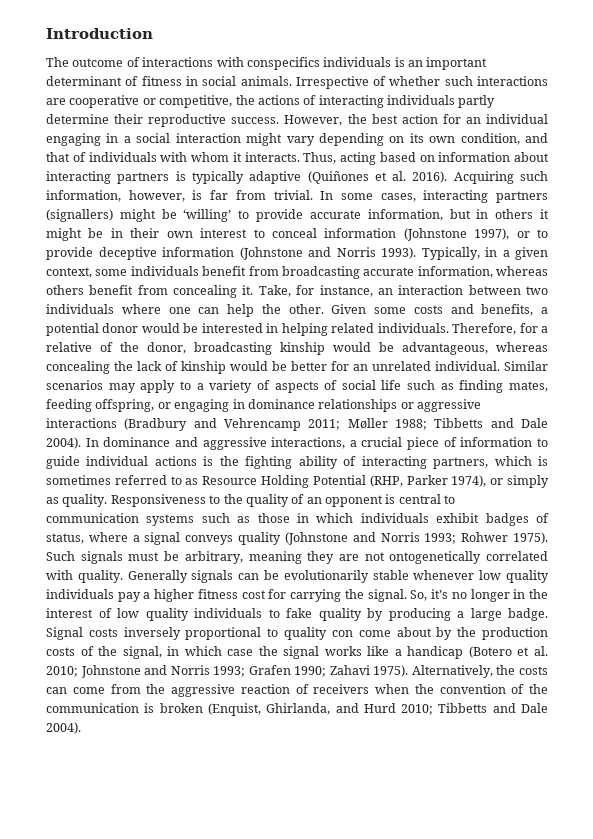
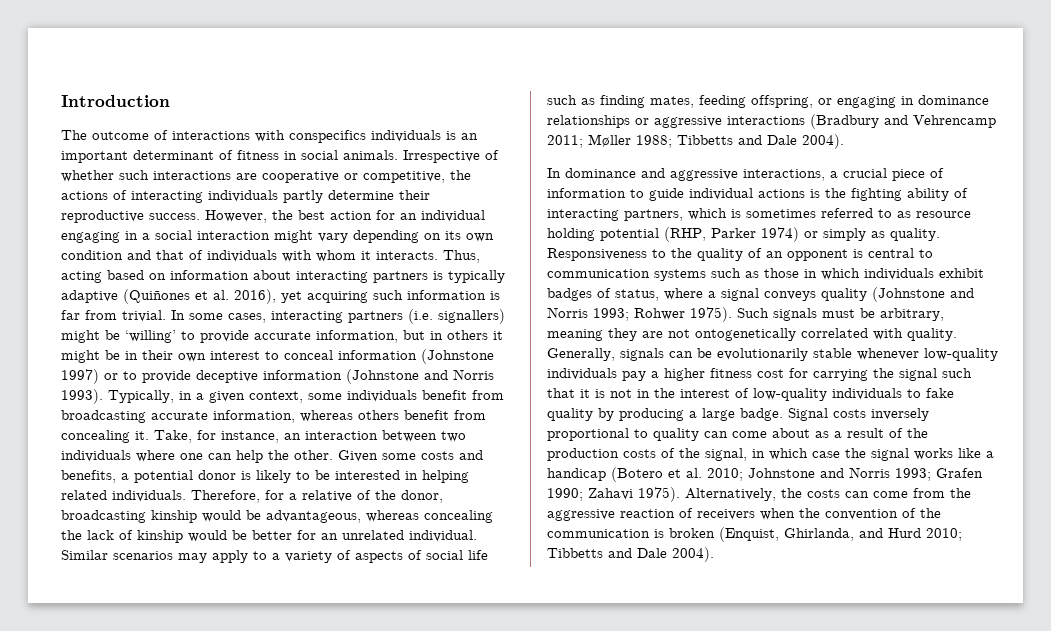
- However, the best action for an individual engaging in a social interaction might vary depending on its own condition, and that of individuals with whom it interacts.
+ However, the best action for an individual engaging in a social interaction might vary depending on its own condition and that of individuals with whom it interacts.
- Thus, acting based on information about interacting partners is typically adaptive (Quiñones et al. 2016). Acquiring such information, however, is far from trivial.
+ Thus, acting based on information about interacting partners is typically adaptive (Quiñones et al. 2016), yet acquiring such information is far from trivial.
- In some cases, interacting partners (signallers) might be ‘willing’ to provide accurate information, but in others it might be in their own interest to conceal information (Johnstone 1997), or to provide deceptive information (Johnstone and Norris 1993).
+ In some cases, interacting partners (i.e. signallers) might be ‘willing’ to provide accurate information, but in others it might be in their own interest to conceal information (Johnstone 1997) or to provide deceptive information (Johnstone and Norris 1993).
- Given some costs and benefits, a potential donor would be interested in helping related individuals.
+ Given some costs and benefits, a potential donor is likely to be interested in helping related individuals.
- Møller 1988; Tibbetts and Dale 2004). In dominance and aggressive interactions, a crucial piece of information to guide individual actions is the fighting ability of interacting partners, which is sometimes referred to as Resource Holding Potential (RHP, Parker 1974), or simply as quality.
+ Møller 1988; Tibbetts and Dale 2004).
+ In dominance and aggressive interactions, a crucial piece of information to guide individual actions is the fighting ability of interacting partners, which is sometimes referred to as resource holding potential (RHP, Parker 1974) or simply as quality.
- Generally signals can be evolutionarily stable whenever low quality individuals pay a higher fitness cost for carrying the signal. So, it’s no longer in the interest of low quality individuals to fake quality by producing a large badge.
+ Generally, signals can be evolutionarily stable whenever low-quality individuals pay a higher fitness cost for carrying the signal such that it is not in the interest of low-quality individuals to fake quality by producing a large badge.
- Signal costs inversely proportional to quality con come about by the production costs of the signal, in which case the signal works like a handicap (Botero et al. 2010; Johnstone and Norris 1993; Grafen 1990; Zahavi 1975).
+ Signal costs inversely proportional to quality can come about as a result of the production costs of the signal, in which case the signal works like a handicap (Botero et al. 2010; Johnstone and Norris 1993; Grafen 1990; Zahavi 1975).

